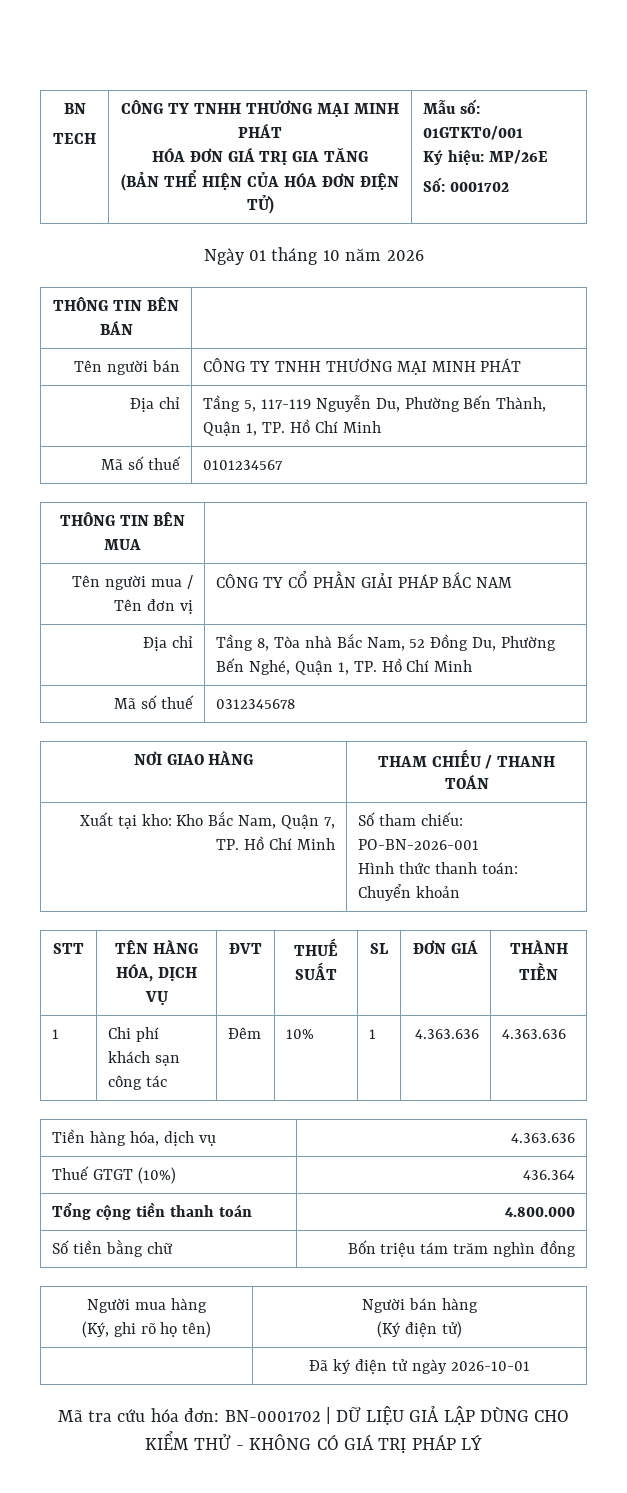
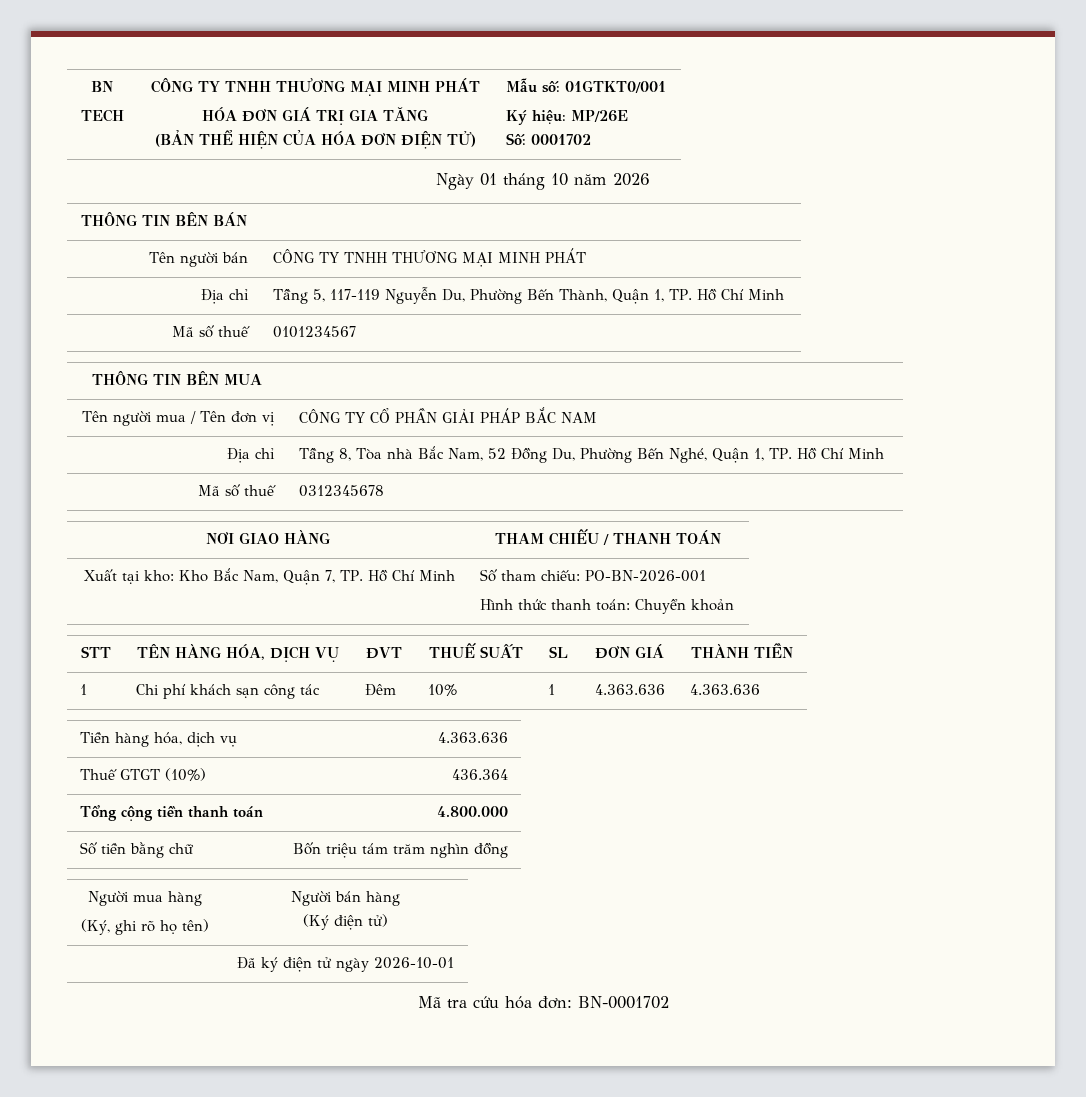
- Mã tra cứu hóa đơn: BN-0001702 | DỮ LIỆU GIẢ LẬP DÙNG CHO KIỂM THỬ - KHÔNG CÓ GIÁ TRỊ PHÁP LÝ
+ Mã tra cứu hóa đơn: BN-0001702

